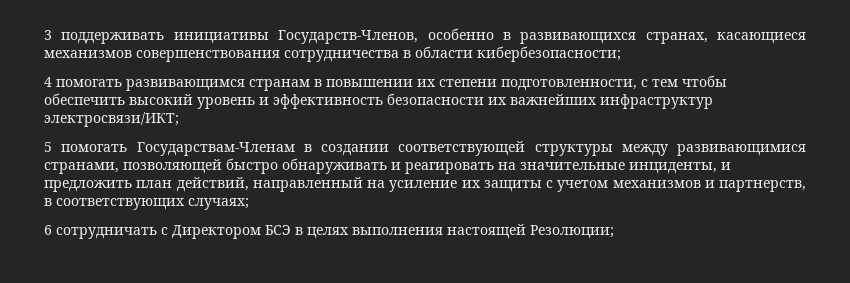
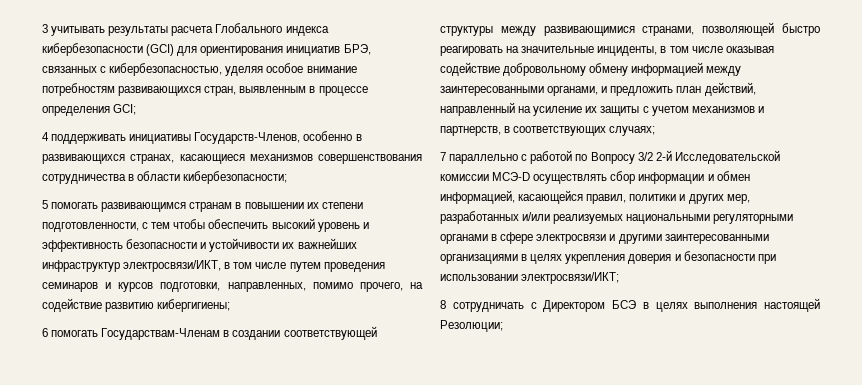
- 3 поддерживать инициативы Государств-Членов, особенно в развивающихся странах, касающиеся механизмов совершенствования сотрудничества в области кибербезопасности;
+ 3 учитывать результаты расчета Глобального индекса кибербезопасности (GCI) для ориентирования инициатив БРЭ, связанных с кибербезопасностью, уделяя особое внимание потребностям развивающихся стран, выявленным в процессе определения GCI;
+ 4 поддерживать инициативы Государств-Членов, особенно в развивающихся странах, касающиеся механизмов совершенствования сотрудничества в области кибербезопасности;
- 4 помогать развивающимся странам в повышении их степени подготовленности, с тем чтобы обеспечить высокий уровень и эффективность безопасности их важнейших инфраструктур электросвязи/ИКТ;
- 5 помогать Государствам-Членам в создании соответствующей структуры между развивающимися странами, позволяющей быстро обнаруживать и реагировать на значительные инциденты, и предложить план действий, направленный на усиление их защиты с учетом механизмов и партнерств, в соответствующих случаях;
+ 5 помогать развивающимся странам в повышении их степени подготовленности, с тем чтобы обеспечить высокий уровень и эффективность безопасности и устойчивости их важнейших инфраструктур электросвязи/ИКТ, в том числе путем проведения семинаров и курсов подготовки, направленных, помимо прочего, на содействие развитию кибергигиены;
+ 6 помогать Государствам-Членам в создании соответствующей структуры между развивающимися странами, позволяющей быстро реагировать на значительные инциденты, в том числе оказывая содействие добровольному обмену информацией между заинтересованными органами, и предложить план действий, направленный на усиление их защиты с учетом механизмов и партнерств, в соответствующих случаях;
- 6 сотрудничать с Директором БСЭ в целях выполнения настоящей Резолюции;
+ 7 параллельно с работой по Вопросу 3/2 2-й Исследовательской комиссии МСЭ-D осуществлять сбор информации и обмен информацией, касающейся правил, политики и других мер, разработанных и/или реализуемых национальными регуляторными органами в сфере электросвязи и другими заинтересованными организациями в целях укрепления доверия и безопасности при использовании электросвязи/ИКТ;
+ 8 сотрудничать с Директором БСЭ в целях выполнения настоящей Резолюции;

